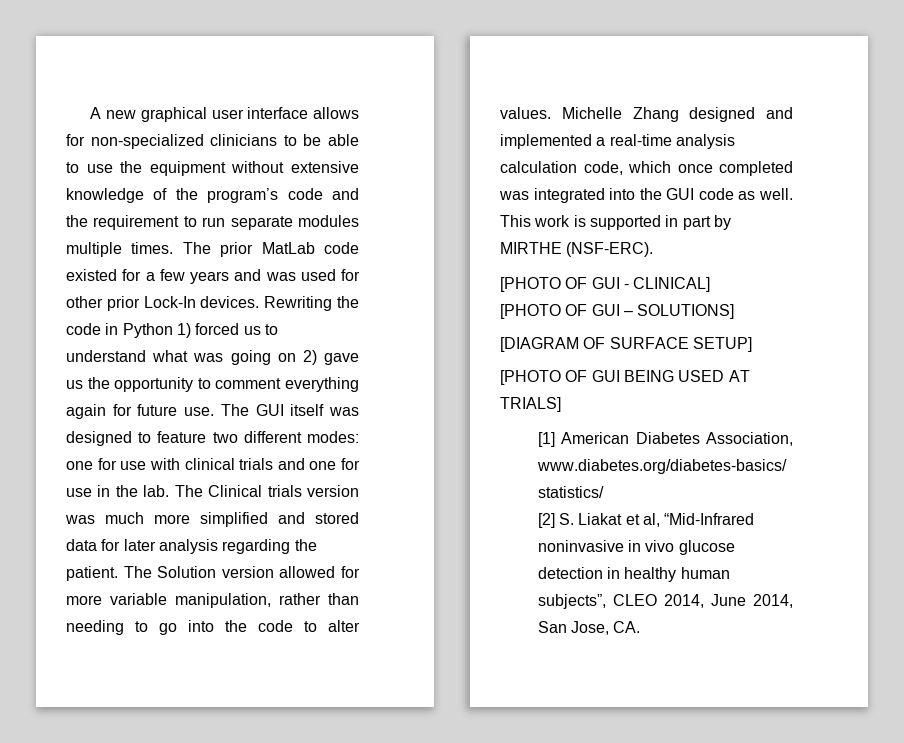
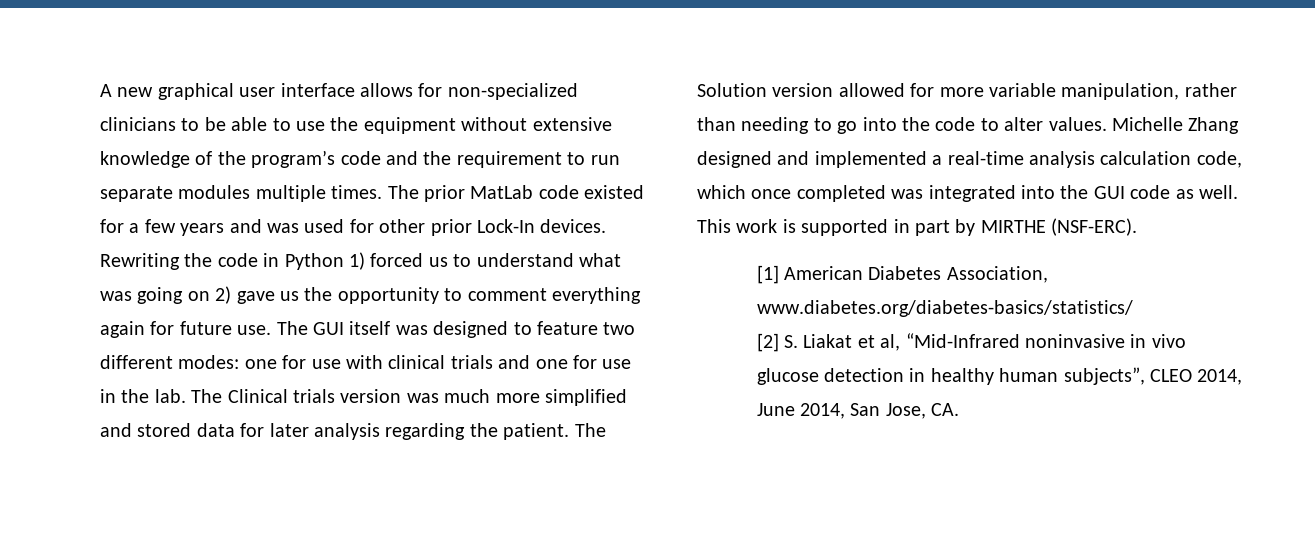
- [PHOTO OF GUI - CLINICAL]
- [PHOTO OF GUI – SOLUTIONS]
- [DIAGRAM OF SURFACE SETUP]
- [PHOTO OF GUI BEING USED AT TRIALS]

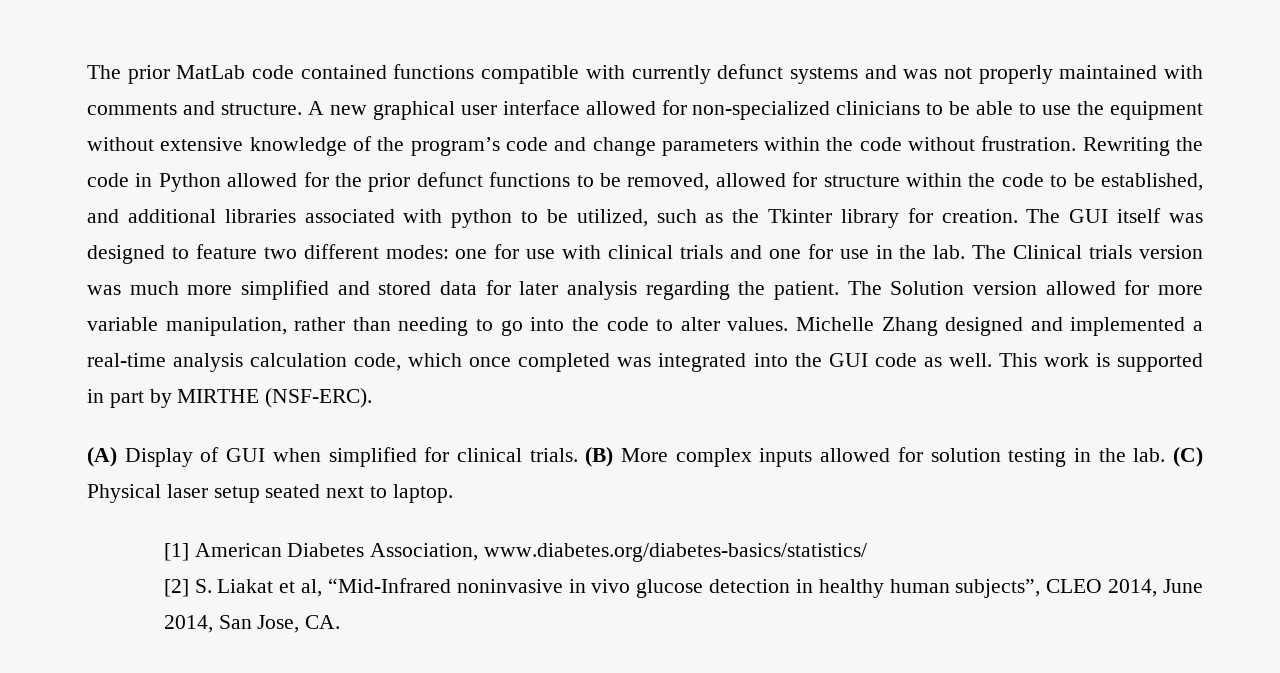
+ The prior MatLab code contained functions compatible with currently defunct systems and was not properly maintained with comments and structure.
- A new graphical user interface allows for non-specialized clinicians to be able to use the equipment without extensive knowledge of the program’s code and the requirement to run separate modules multiple times. The prior MatLab code existed for a few years and was used for other prior Lock-In devices.
+ A new graphical user interface allowed for non-specialized clinicians to be able to use the equipment without extensive knowledge of the program’s code and change parameters within the code without frustration.
- Rewriting the code in Python 1) forced us to understand what was going on 2) gave us the opportunity to comment everything again for future use.
+ Rewriting the code in Python allowed for the prior defunct functions to be removed, allowed for structure within the code to be established, and additional libraries associated with python to be utilized, such as the Tkinter library for creation.
+ (A) Display of GUI when simplified for clinical trials. (B) More complex inputs allowed for solution testing in the lab. (C) Physical laser setup seated next to laptop.

